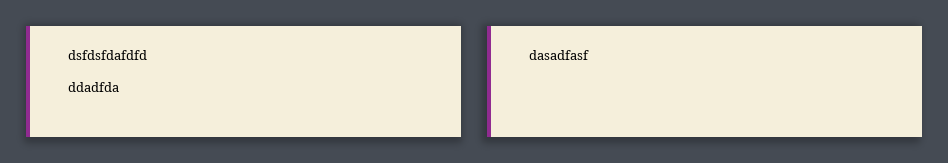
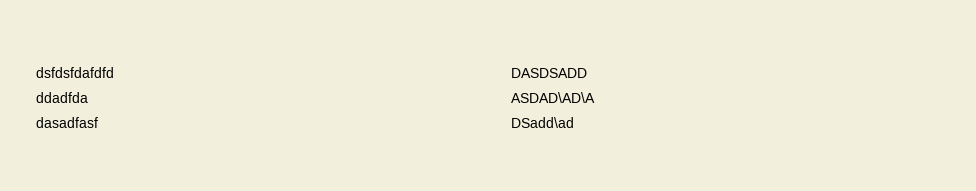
+ DASDSADD
+ ASDAD\AD\A
+ DSadd\ad

